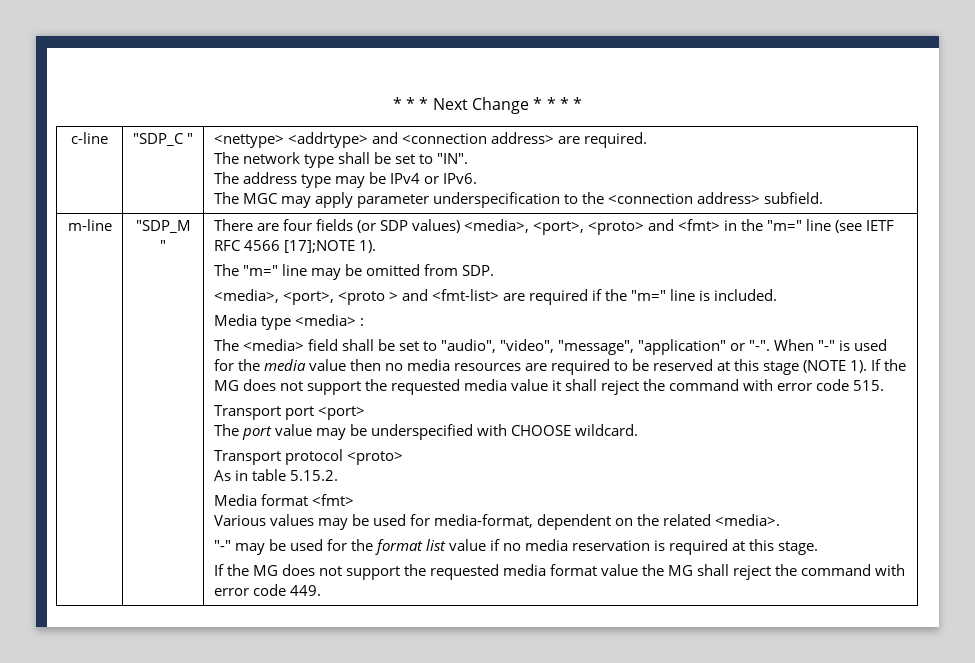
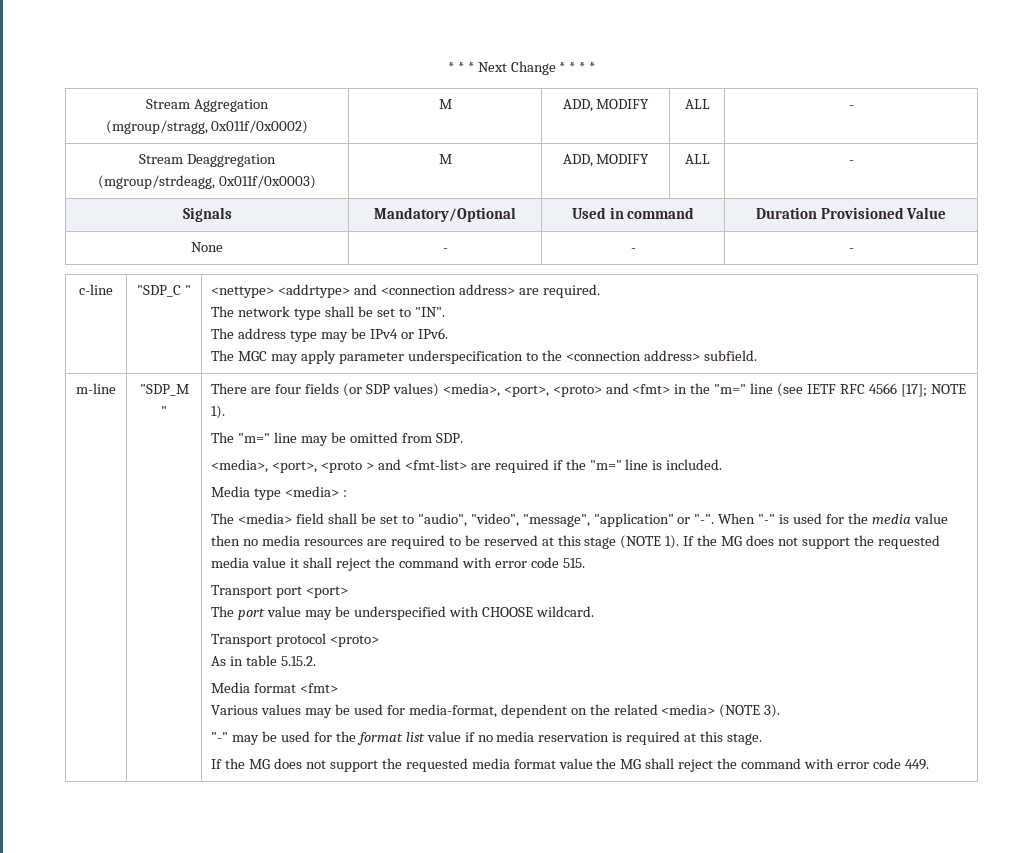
+ Stream Aggregation
+ (mgroup/stragg, 0x011f/0x0002) | M | ADD, MODIFY | ALL | -
+ Stream Deaggregation
+ (mgroup/strdeagg, 0x011f/0x0003) | M | ADD, MODIFY | ALL | -
+ Signals | Mandatory/Optional | Used in command | Duration Provisioned Value
+ None | - | - | -
- There are four fields (or SDP values) <media>, <port>, <proto> and <fmt> in the "m=" line (see IETF RFC 4566 [17];NOTE 1).
+ There are four fields (or SDP values) <media>, <port>, <proto> and <fmt> in the "m=" line (see IETF RFC 4566 [17]; NOTE 1).
- Various values may be used for media-format, dependent on the related <media>.
+ Various values may be used for media-format, dependent on the related <media> (NOTE 3).

